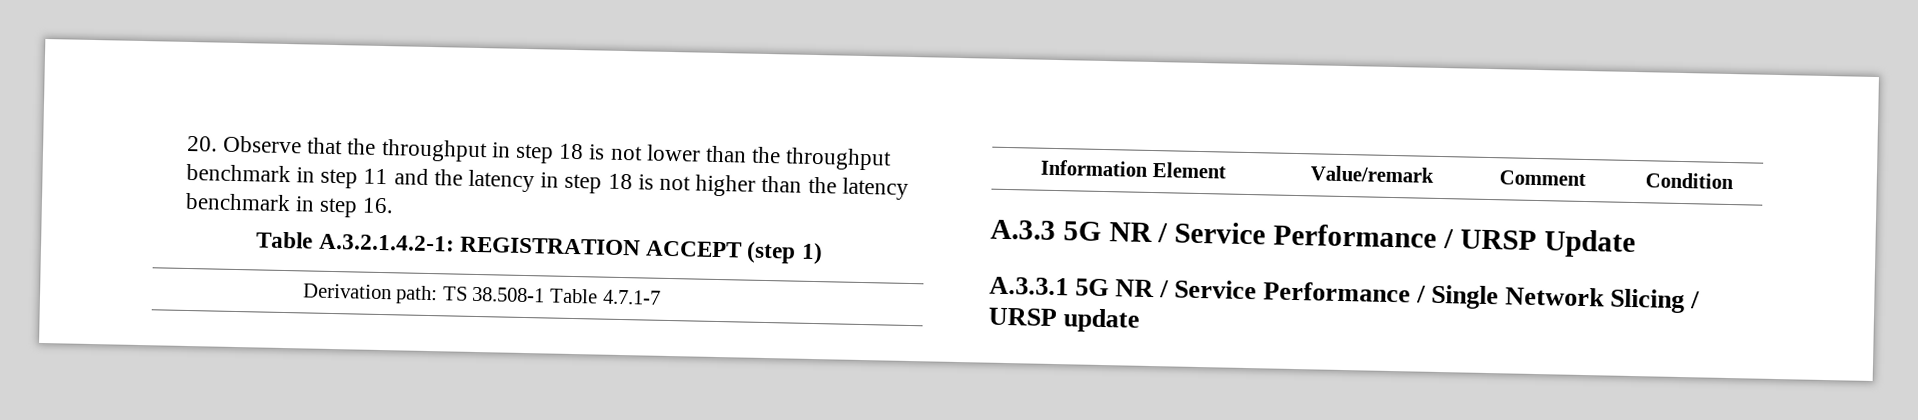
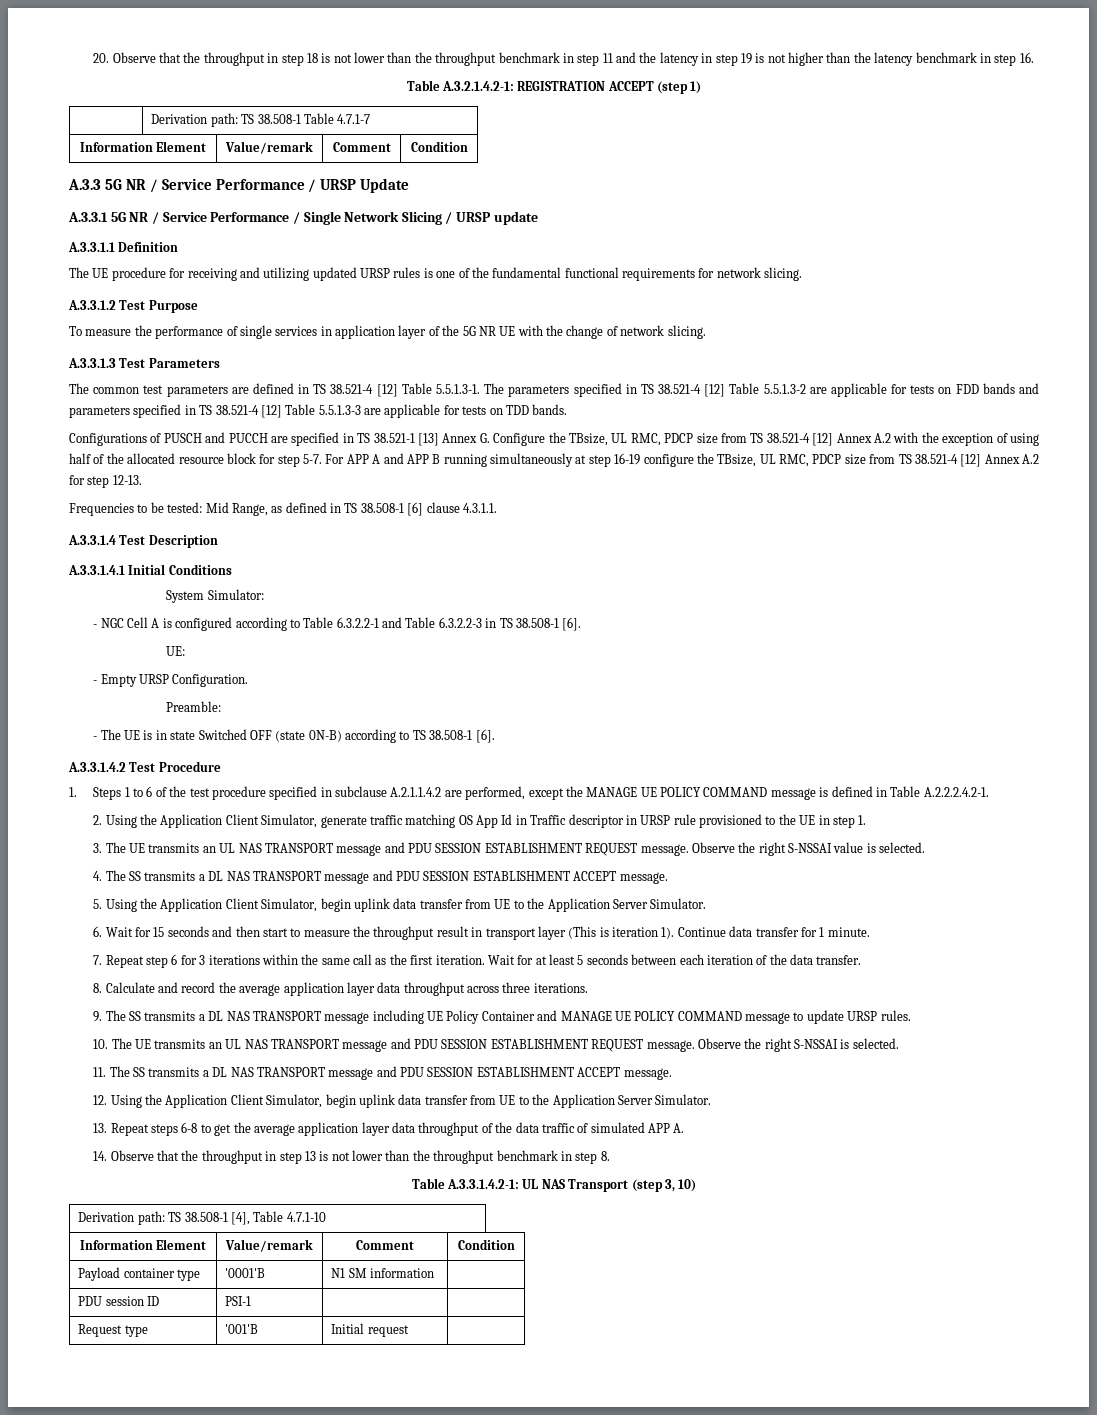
- 20. Observe that the throughput in step 18 is not lower than the throughput benchmark in step 11 and the latency in step 18 is not higher than the latency benchmark in step 16.
+ 20. Observe that the throughput in step 18 is not lower than the throughput benchmark in step 11 and the latency in step 19 is not higher than the latency benchmark in step 16.
+ A.3.3.1.1 Definition
+ The UE procedure for receiving and utilizing updated URSP rules is one of the fundamental functional requirements for network slicing.
+ A.3.3.1.2 Test Purpose
+ To measure the performance of single services in application layer of the 5G NR UE with the change of network slicing.
+ A.3.3.1.3 Test Parameters
+ The common test parameters are defined in TS 38.521-4 [12] Table 5.5.1.3-1. The parameters specified in TS 38.521-4 [12] Table 5.5.1.3-2 are applicable for tests on FDD bands and parameters specified in TS 38.521-4 [12] Table 5.5.1.3-3 are applicable for tests on TDD bands.
+ Configurations of PUSCH and PUCCH are specified in TS 38.521-1 [13] Annex G. Configure the TBsize, UL RMC, PDCP size from TS 38.521-4 [12] Annex A.2 with the exception of using half of the allocated resource block for step 5-7. For APP A and APP B running simultaneously at step 16-19 configure the TBsize, UL RMC, PDCP size from TS 38.521-4 [12] Annex A.2 for step 12-13.
+ Frequencies to be tested: Mid Range, as defined in TS 38.508-1 [6] clause 4.3.1.1.
+ A.3.3.1.4 Test Description
+ A.3.3.1.4.1 Initial Conditions
+ System Simulator:
+ - NGC Cell A is configured according to Table 6.3.2.2-1 and Table 6.3.2.2-3 in TS 38.508-1 [6].
+ UE:
+ - Empty URSP Configuration.
+ Preamble:
+ - The UE is in state Switched OFF (state 0N-B) according to TS 38.508-1 [6].
+ A.3.3.1.4.2 Test Procedure
+ 1. Steps 1 to 6 of the test procedure specified in subclause A.2.1.1.4.2 are performed, except the MANAGE UE POLICY COMMAND message is defined in Table A.2.2.2.4.2-1.
+ 2. Using the Application Client Simulator, generate traffic matching OS App Id in Traffic descriptor in URSP rule provisioned to the UE in step 1.
+ 3. The UE transmits an UL NAS TRANSPORT message and PDU SESSION ESTABLISHMENT REQUEST message. Observe the right S-NSSAI value is selected.
+ 4. The SS transmits a DL NAS TRANSPORT message and PDU SESSION ESTABLISHMENT ACCEPT message.
+ 5. Using the Application Client Simulator, begin uplink data transfer from UE to the Application Server Simulator.
+ 6. Wait for 15 seconds and then start to measure the throughput result in transport layer (This is iteration 1). Continue data transfer for 1 minute.
+ 7. Repeat step 6 for 3 iterations within the same call as the first iteration. Wait for at least 5 seconds between each iteration of the data transfer.
+ 8. Calculate and record the average application layer data throughput across three iterations.
+ 9. The SS transmits a DL NAS TRANSPORT message including UE Policy Container and MANAGE UE POLICY COMMAND message to update URSP rules.
+ 10. The UE transmits an UL NAS TRANSPORT message and PDU SESSION ESTABLISHMENT REQUEST message. Observe the right S-NSSAI is selected.
+ 11. The SS transmits a DL NAS TRANSPORT message and PDU SESSION ESTABLISHMENT ACCEPT message.
+ 12. Using the Application Client Simulator, begin uplink data transfer from UE to the Application Server Simulator.
+ 13. Repeat steps 6-8 to get the average application layer data throughput of the data traffic of simulated APP A.
+ 14. Observe that the throughput in step 13 is not lower than the throughput benchmark in step 8.
+ Table A.3.3.1.4.2-1: UL NAS Transport (step 3, 10)
+ Derivation path: TS 38.508-1 [4], Table 4.7.1-10
+ Information Element | Value/remark | Comment | Condition
+ Payload container type | '0001'B | N1 SM information |
+ PDU session ID | PSI-1 | |
+ Request type | '001'B | Initial request |

